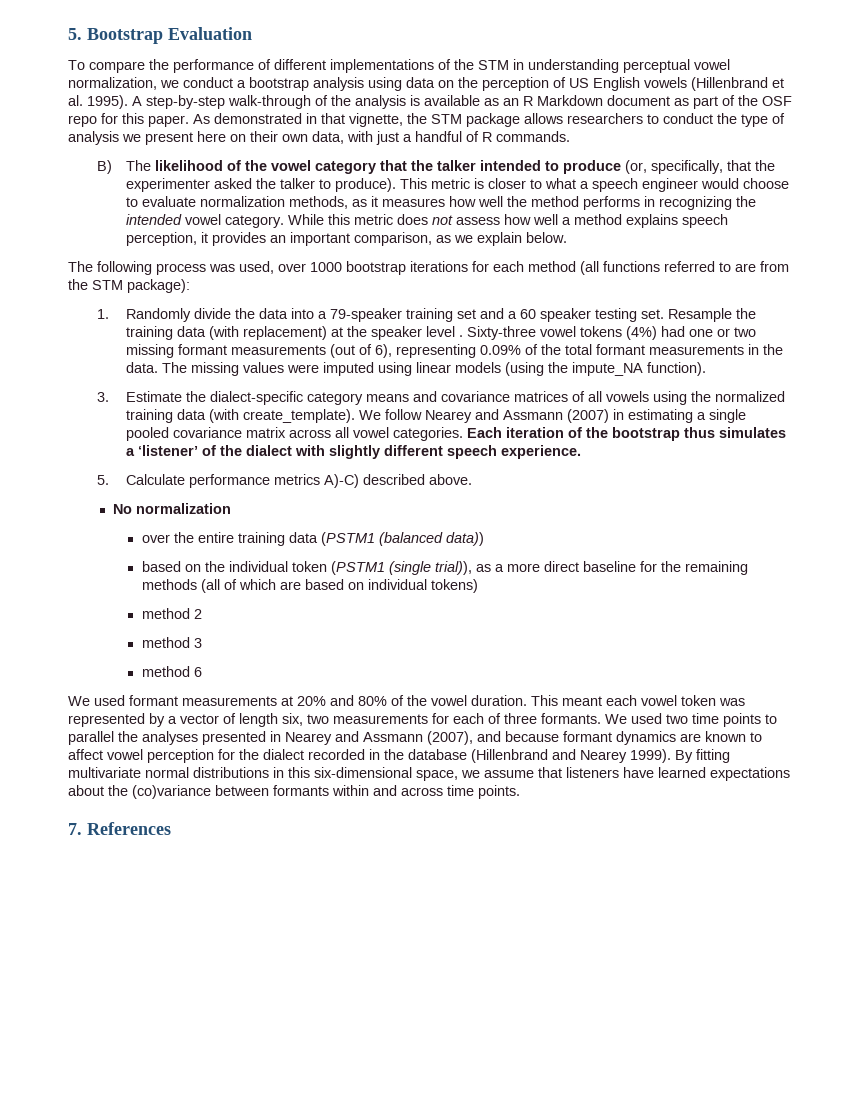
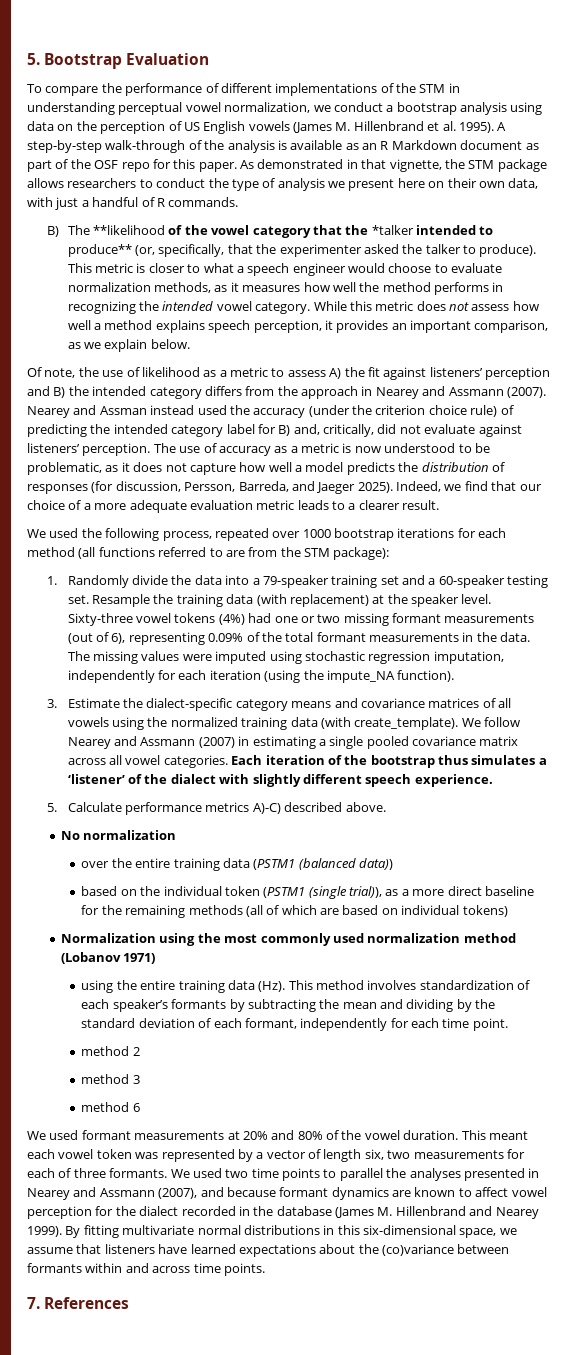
- To compare the performance of different implementations of the STM in understanding perceptual vowel normalization, we conduct a bootstrap analysis using data on the perception of US English vowels (Hillenbrand et al. 1995).
+ To compare the performance of different implementations of the STM in understanding perceptual vowel normalization, we conduct a bootstrap analysis using data on the perception of US English vowels (James M. Hillenbrand et al. 1995).
- B) The likelihood of the vowel category that the talker intended to produce (or, specifically, that the experimenter asked the talker to produce).
+ B) The **likelihood of the vowel category that the *talker intended to produce** (or, specifically, that the experimenter asked the talker to produce).
- The following process was used, over 1000 bootstrap iterations for each method (all functions referred to are from the STM package):
+ Of note, the use of likelihood as a metric to assess A) the fit against listeners’ perception and B) the intended category differs from the approach in Nearey and Assmann (2007). Nearey and Assman instead used the accuracy (under the criterion choice rule) of predicting the intended category label for B) and, critically, did not evaluate against listeners’ perception. The use of accuracy as a metric is now understood to be problematic, as it does not capture how well a model predicts the distribution of responses (for discussion, Persson, Barreda, and Jaeger 2025). Indeed, we find that our choice of a more adequate evaluation metric leads to a clearer result.
+ We used the following process, repeated over 1000 bootstrap iterations for each method (all functions referred to are from the STM package):
- 1. Randomly divide the data into a 79-speaker training set and a 60 speaker testing set.
+ 1. Randomly divide the data into a 79-speaker training set and a 60-speaker testing set.
- Resample the training data (with replacement) at the speaker level .
+ Resample the training data (with replacement) at the speaker level.
- The missing values were imputed using linear models (using the impute_NA function).
+ The missing values were imputed using stochastic regression imputation, independently for each iteration (using the impute_NA function).
+ Normalization using the most commonly used normalization method (Lobanov 1971)
+ using the entire training data (Hz). This method involves standardization of each speaker’s formants by subtracting the mean and dividing by the standard deviation of each formant, independently for each time point.
- We used two time points to parallel the analyses presented in Nearey and Assmann (2007), and because formant dynamics are known to affect vowel perception for the dialect recorded in the database (Hillenbrand and Nearey 1999).
+ We used two time points to parallel the analyses presented in Nearey and Assmann (2007), and because formant dynamics are known to affect vowel perception for the dialect recorded in the database (James M. Hillenbrand and Nearey 1999).

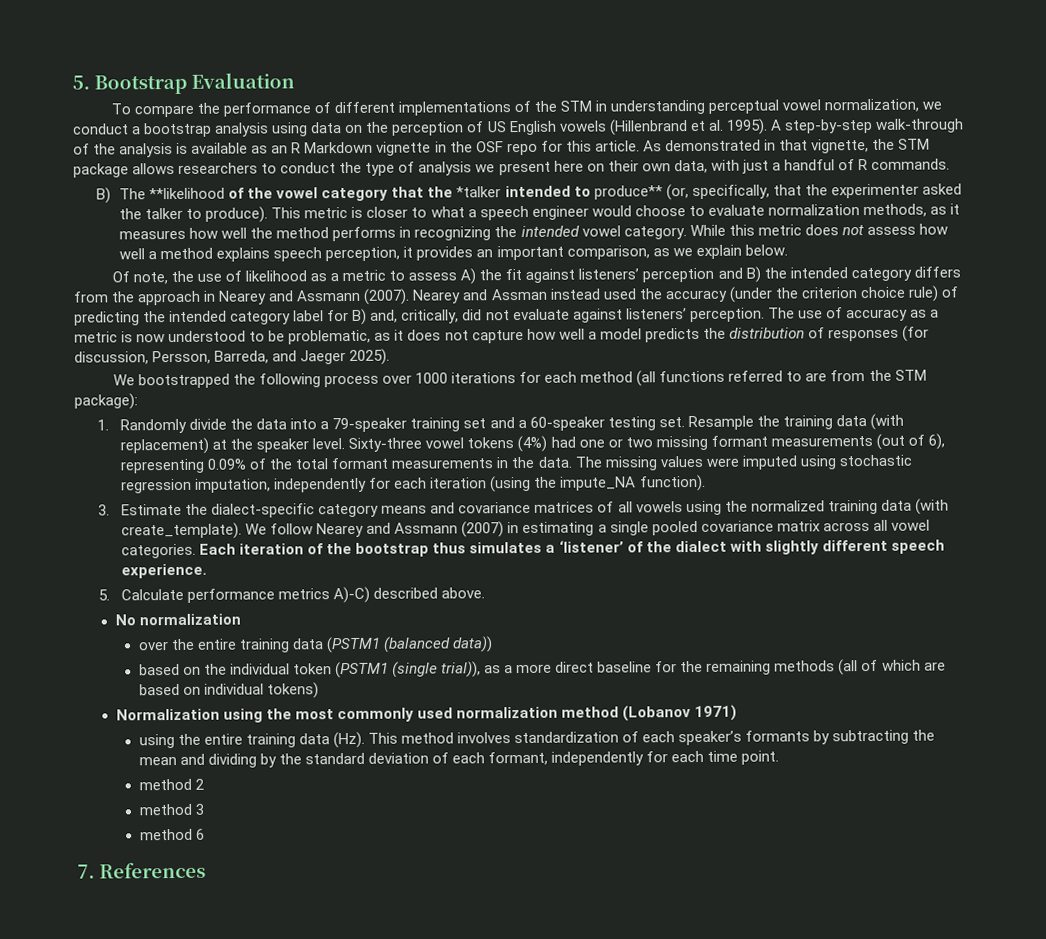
- To compare the performance of different implementations of the STM in understanding perceptual vowel normalization, we conduct a bootstrap analysis using data on the perception of US English vowels (James M. Hillenbrand et al. 1995).
+ To compare the performance of different implementations of the STM in understanding perceptual vowel normalization, we conduct a bootstrap analysis using data on the perception of US English vowels (Hillenbrand et al. 1995).
- A step-by-step walk-through of the analysis is available as an R Markdown document as part of the OSF repo for this paper.
+ A step-by-step walk-through of the analysis is available as an R Markdown vignette in the OSF repo for this article.
- The use of accuracy as a metric is now understood to be problematic, as it does not capture how well a model predicts the distribution of responses (for discussion, Persson, Barreda, and Jaeger 2025). Indeed, we find that our choice of a more adequate evaluation metric leads to a clearer result.
- We used the following process, repeated over 1000 bootstrap iterations for each method (all functions referred to are from the STM package):
+ The use of accuracy as a metric is now understood to be problematic, as it does not capture how well a model predicts the distribution of responses (for discussion, Persson, Barreda, and Jaeger 2025).
+ We bootstrapped the following process over 1000 iterations for each method (all functions referred to are from the STM package):
- We used formant measurements at 20% and 80% of the vowel duration. This meant each vowel token was represented by a vector of length six, two measurements for each of three formants. We used two time points to parallel the analyses presented in Nearey and Assmann (2007), and because formant dynamics are known to affect vowel perception for the dialect recorded in the database (James M. Hillenbrand and Nearey 1999). By fitting multivariate normal distributions in this six-dimensional space, we assume that listeners have learned expectations about the (co)variance between formants within and across time points.

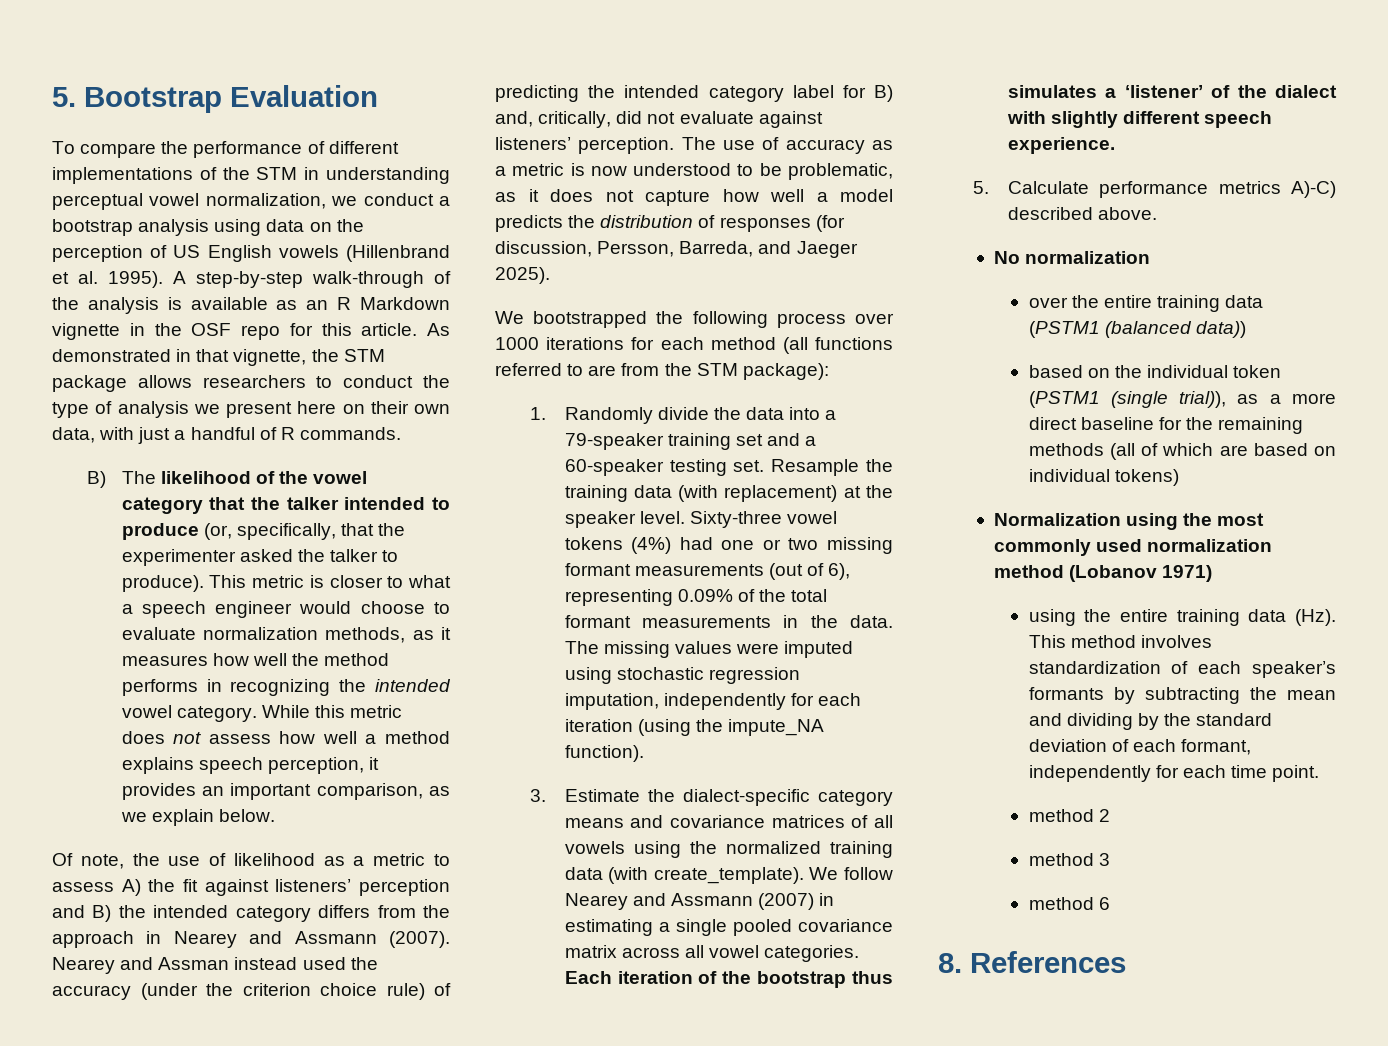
- B) The **likelihood of the vowel category that the *talker intended to produce** (or, specifically, that the experimenter asked the talker to produce).
+ B) The likelihood of the vowel category that the talker intended to produce (or, specifically, that the experimenter asked the talker to produce).
- 7. References
+ 8. References

